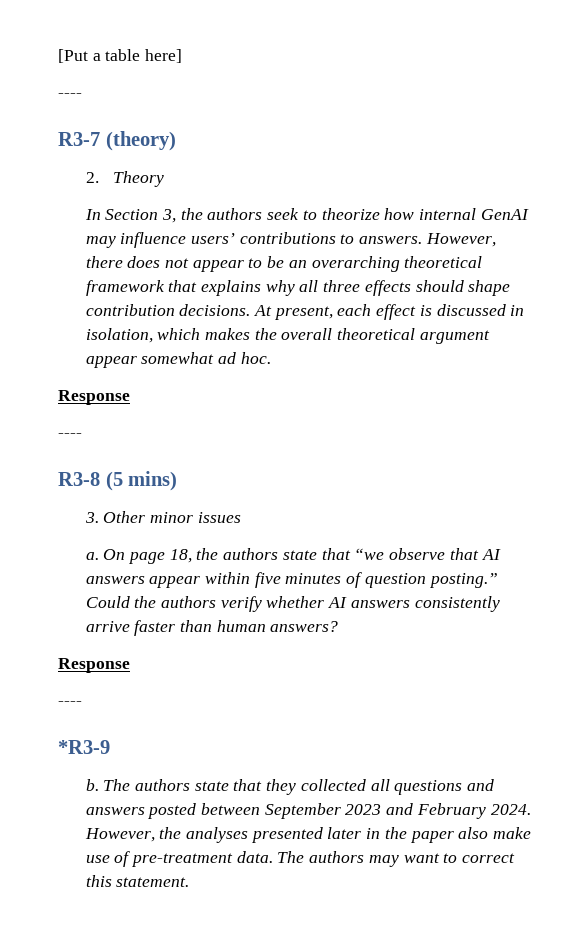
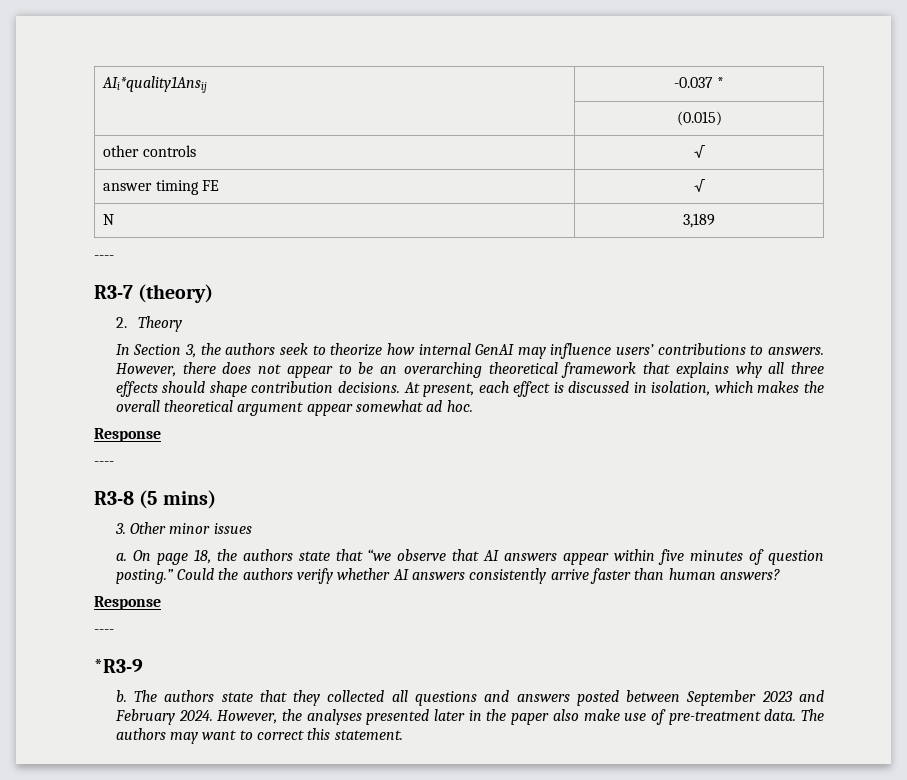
- [Put a table here]
+ AIi*quality1Ansij | -0.037 *
+ | (0.015)
+ other controls | √
+ answer timing FE | √
+ N | 3,189

